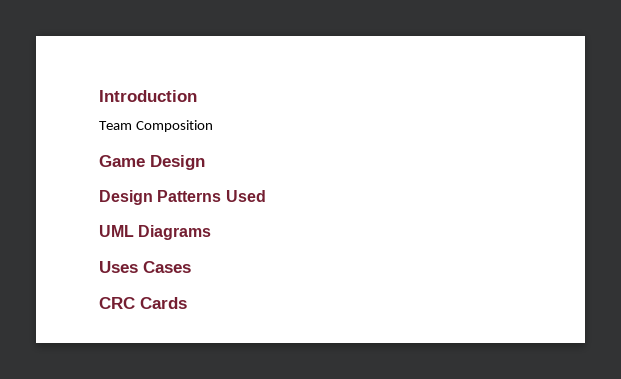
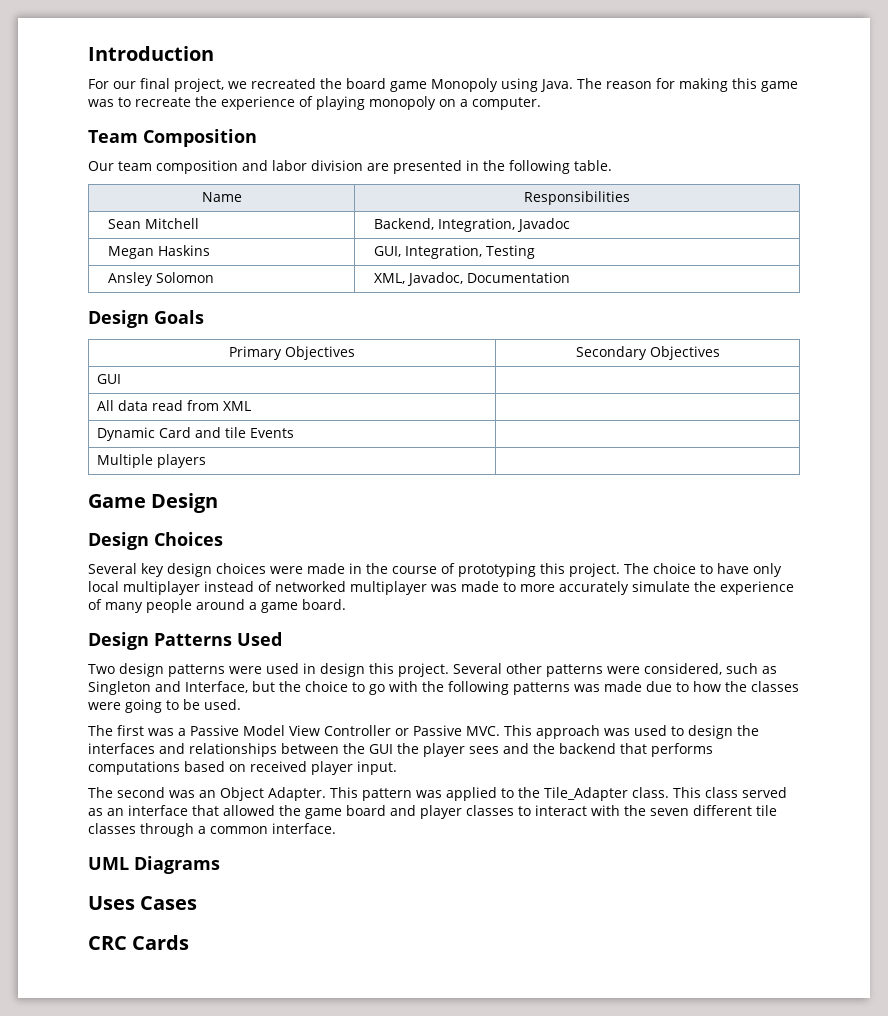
+ For our final project, we recreated the board game Monopoly using Java. The reason for making this game was to recreate the experience of playing monopoly on a computer.
  Team Composition
+ Our team composition and labor division are presented in the following table.
+ Name | Responsibilities
+ Sean Mitchell | Backend, Integration, Javadoc
+ Megan Haskins | GUI, Integration, Testing
+ Ansley Solomon | XML, Javadoc, Documentation
+ Design Goals
+ Primary Objectives | Secondary Objectives
+ GUI |
+ All data read from XML |
+ Dynamic Card and tile Events |
+ Multiple players |
  Game Design
+ Design Choices
+ Several key design choices were made in the course of prototyping this project. The choice to have only local multiplayer instead of networked multiplayer was made to more accurately simulate the experience of many people around a game board.
  Design Patterns Used
+ Two design patterns were used in design this project. Several other patterns were considered, such as Singleton and Interface, but the choice to go with the following patterns was made due to how the classes were going to be used.
+ The first was a Passive Model View Controller or Passive MVC. This approach was used to design the interfaces and relationships between the GUI the player sees and the backend that performs computations based on received player input.
+ The second was an Object Adapter. This pattern was applied to the Tile_Adapter class. This class served as an interface that allowed the game board and player classes to interact with the seven different tile classes through a common interface.

